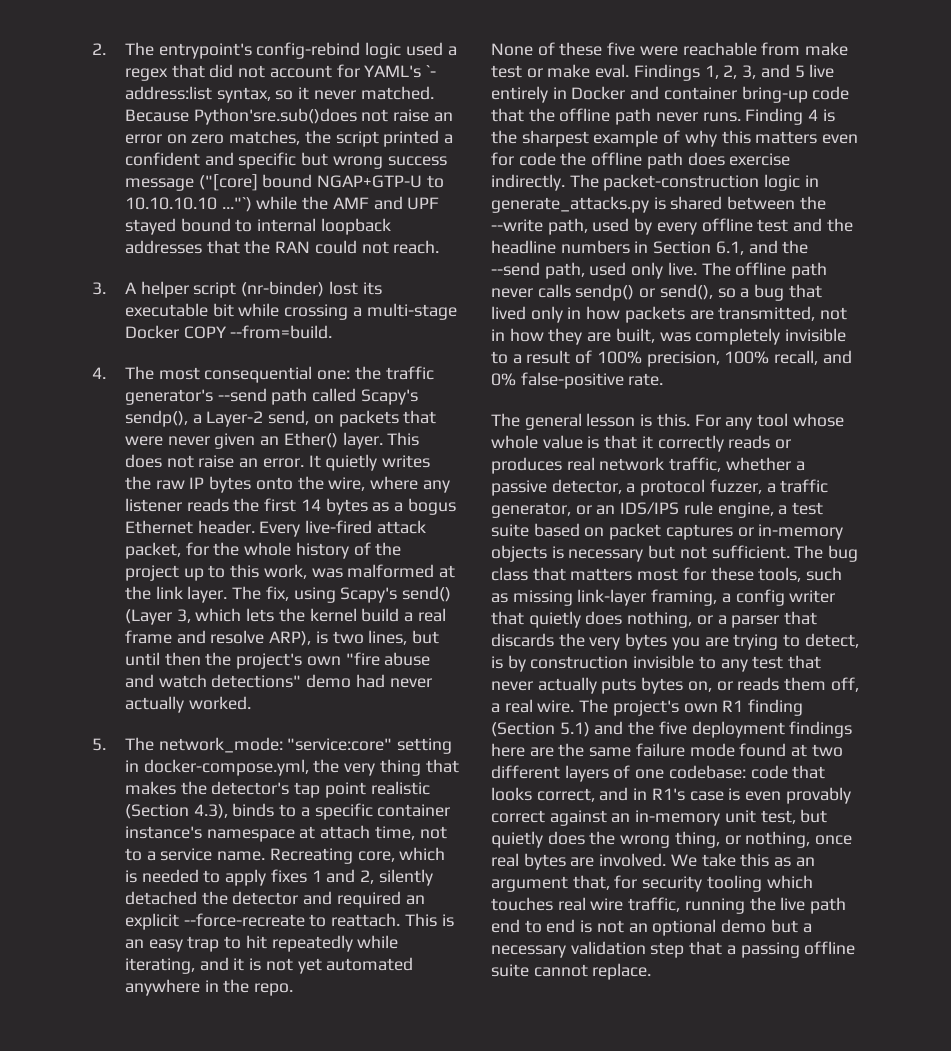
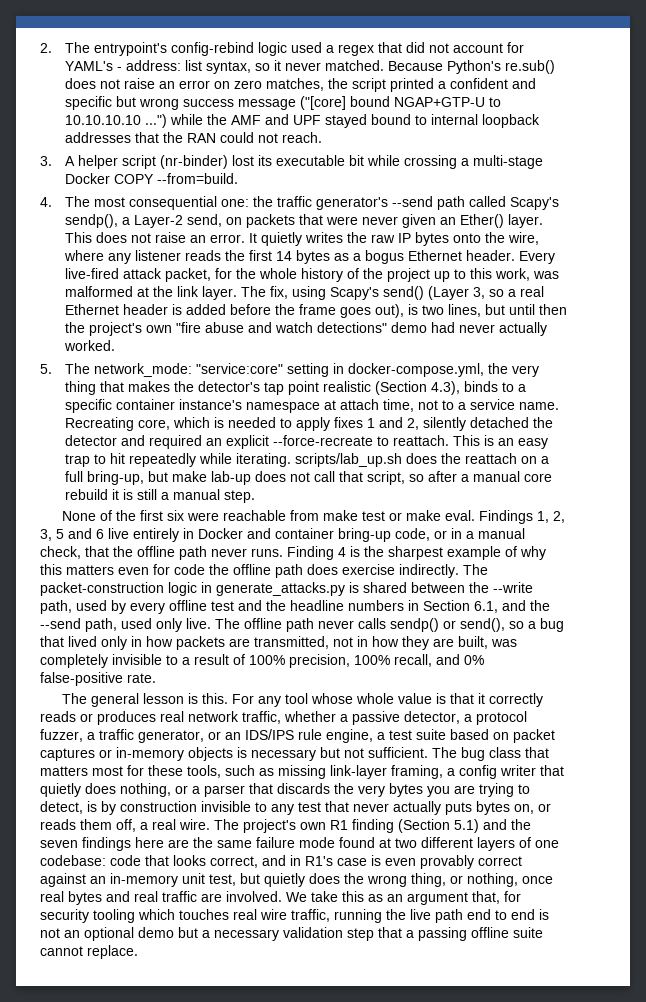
- 2. The entrypoint's config-rebind logic used a regex that did not account for YAML's `- address:list syntax, so it never matched.
+ 2. The entrypoint's config-rebind logic used a regex that did not account for YAML's - address: list syntax, so it never matched.
- Because Python'sre.sub()does not raise an error on zero matches, the script printed a confident and specific but wrong success message ("[core] bound NGAP+GTP-U to 10.10.10.10 ..."`) while the AMF and UPF stayed bound to internal loopback addresses that the RAN could not reach.
+ Because Python's re.sub() does not raise an error on zero matches, the script printed a confident and specific but wrong success message ("[core] bound NGAP+GTP-U to 10.10.10.10 ...") while the AMF and UPF stayed bound to internal loopback addresses that the RAN could not reach.
- The fix, using Scapy's send() (Layer 3, which lets the kernel build a real frame and resolve ARP), is two lines, but until then the project's own "fire abuse and watch detections" demo had never actually worked.
+ The fix, using Scapy's send() (Layer 3, so a real Ethernet header is added before the frame goes out), is two lines, but until then the project's own "fire abuse and watch detections" demo had never actually worked.
- This is an easy trap to hit repeatedly while iterating, and it is not yet automated anywhere in the repo.
+ This is an easy trap to hit repeatedly while iterating. scripts/lab_up.sh does the reattach on a full bring-up, but make lab-up does not call that script, so after a manual core rebuild it is still a manual step.
- None of these five were reachable from make test or make eval.
+ None of the first six were reachable from make test or make eval.
- Findings 1, 2, 3, and 5 live entirely in Docker and container bring-up code that the offline path never runs.
+ Findings 1, 2, 3, 5 and 6 live entirely in Docker and container bring-up code, or in a manual check, that the offline path never runs.
- The project's own R1 finding (Section 5.1) and the five deployment findings here are the same failure mode found at two different layers of one codebase: code that looks correct, and in R1's case is even provably correct against an in-memory unit test, but quietly does the wrong thing, or nothing, once real bytes are involved.
+ The project's own R1 finding (Section 5.1) and the seven findings here are the same failure mode found at two different layers of one codebase: code that looks correct, and in R1's case is even provably correct against an in-memory unit test, but quietly does the wrong thing, or nothing, once real bytes and real traffic are involved.

